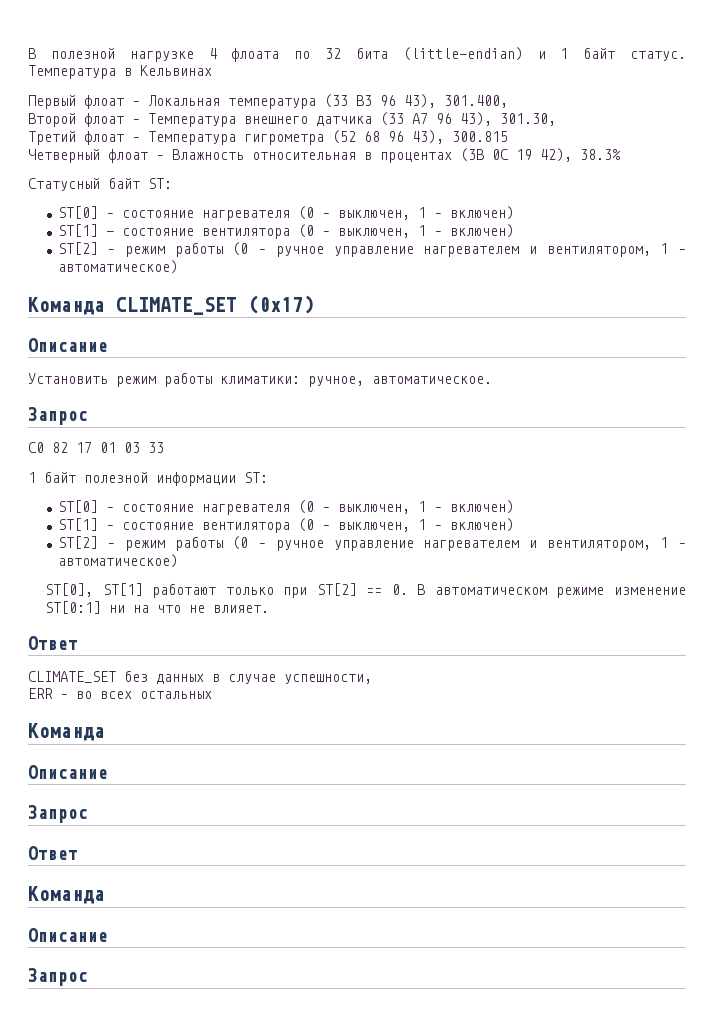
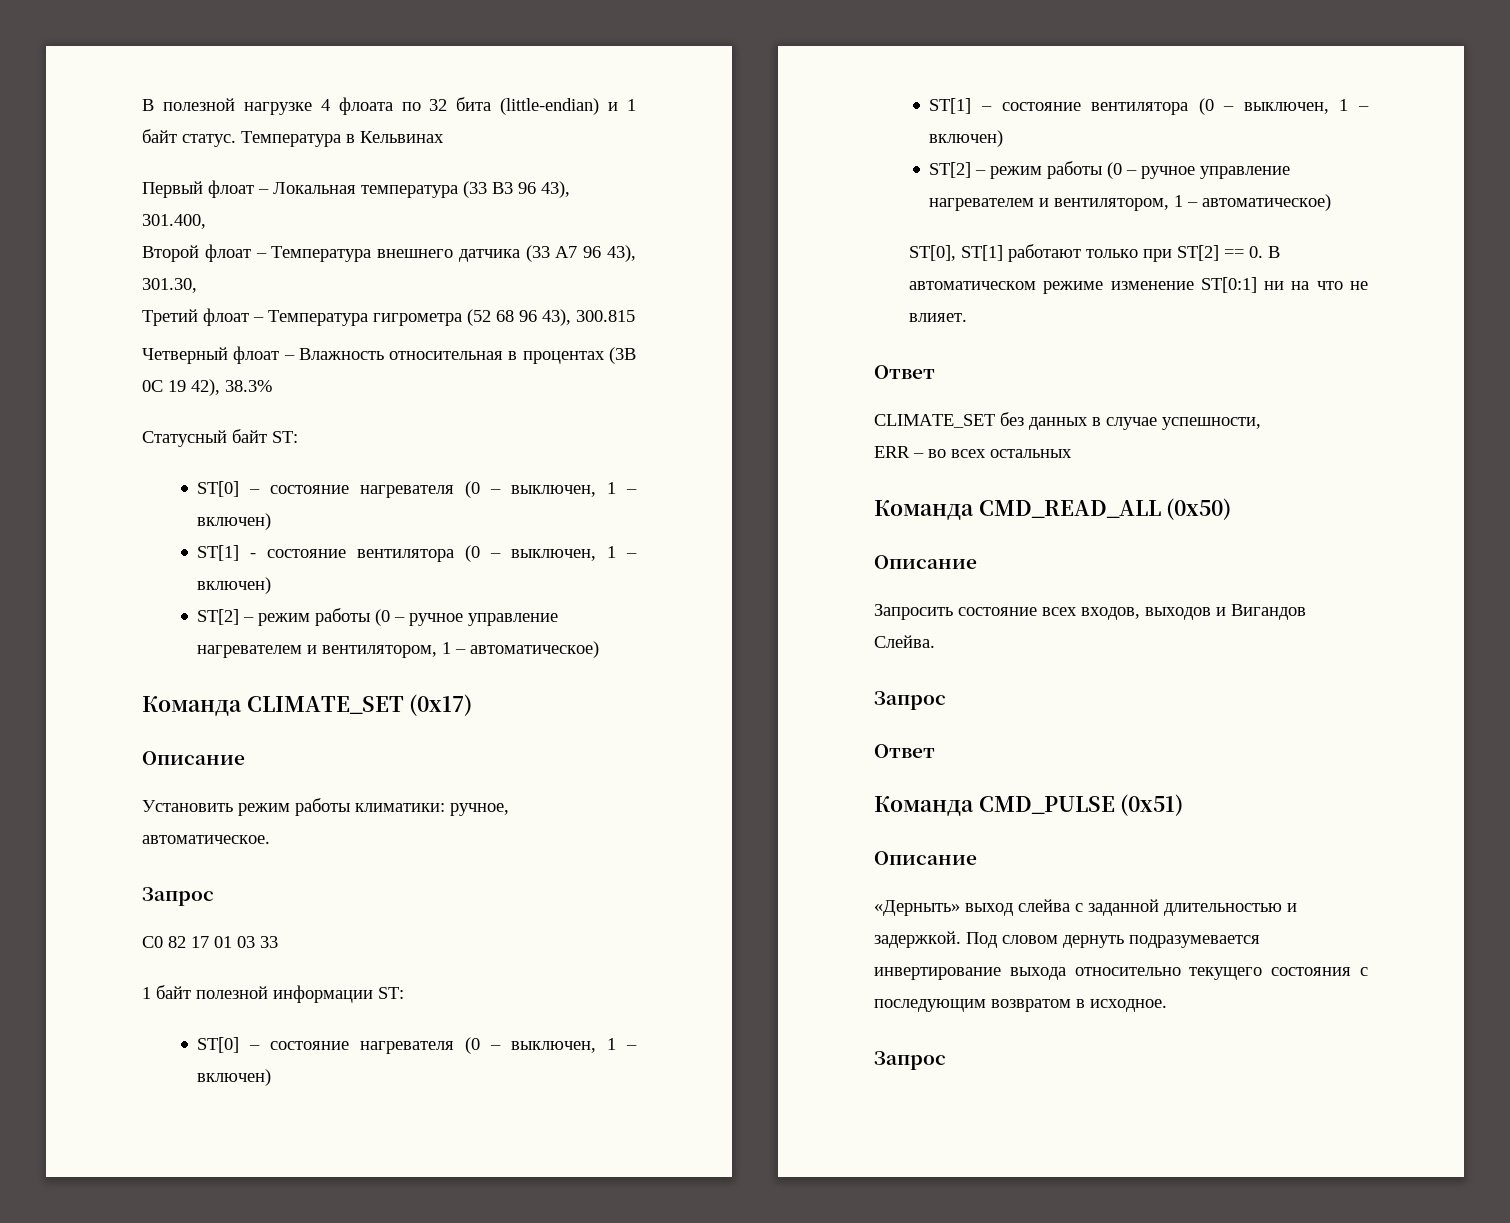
  ERR – во всех остальных
- Команда
+ Команда CMD_READ_ALL (0x50)
  Описание
+ Запросить состояние всех входов, выходов и Вигандов Слейва.
  Запрос
  Ответ
- Команда
+ Команда CMD_PULSE (0x51)
  Описание
+ «Дерныть» выход слейва с заданной длительностью и задержкой. Под словом дернуть подразумевается инвертирование выхода относительно текущего состояния с последующим возвратом в исходное.

